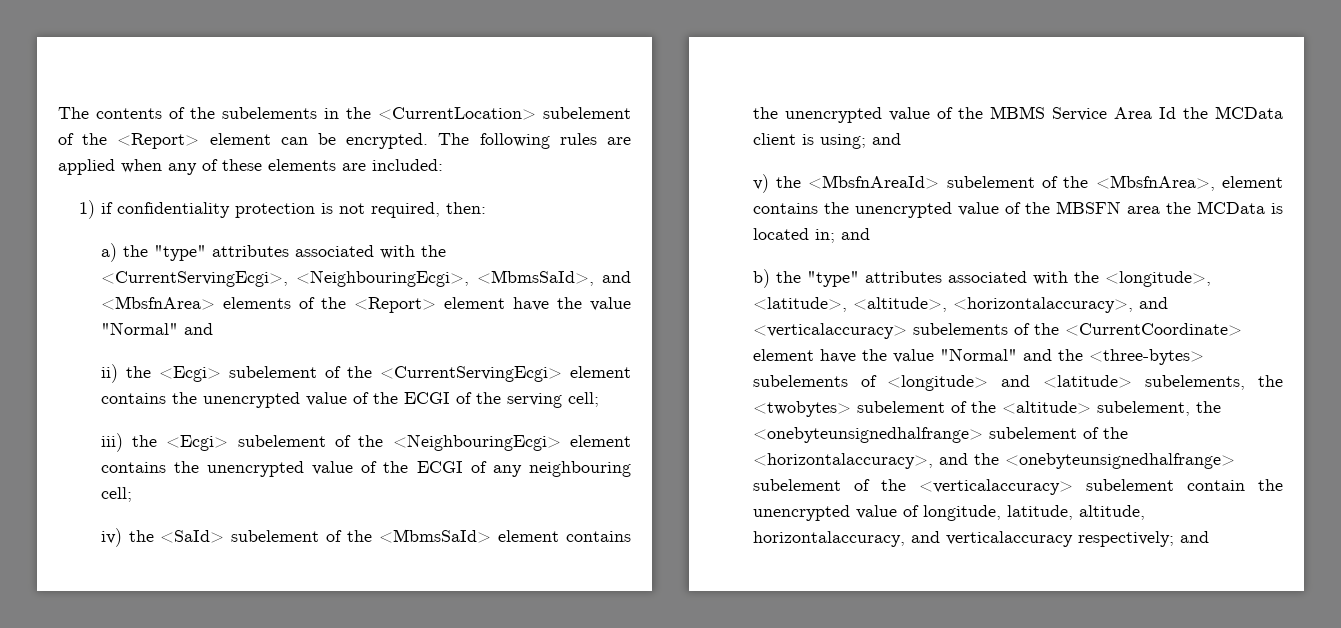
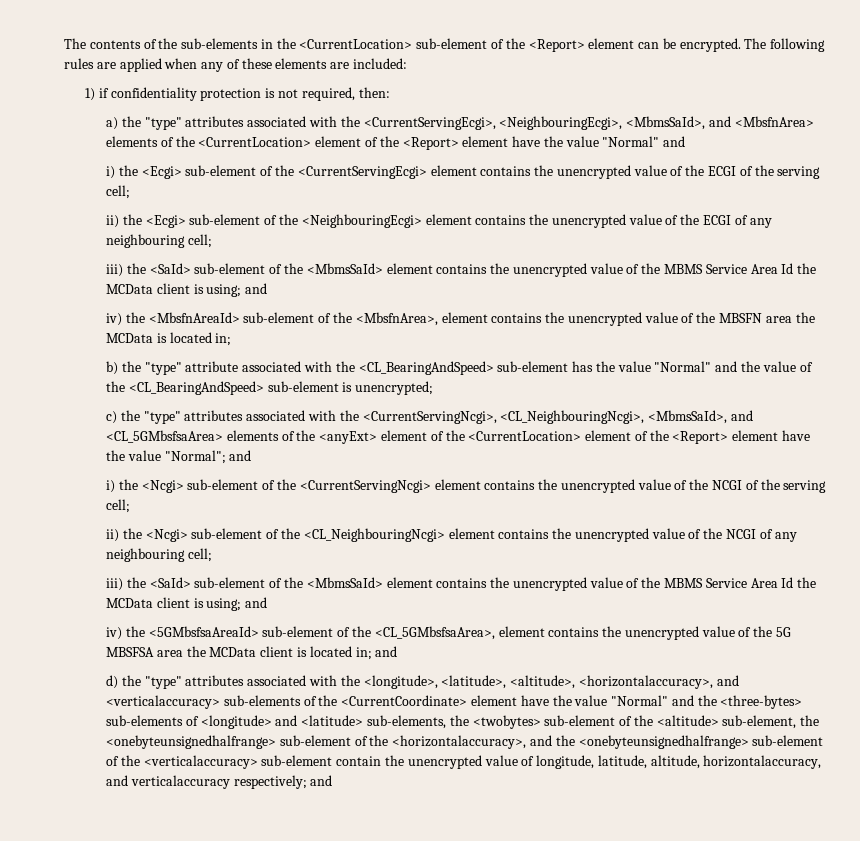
- The contents of the subelements in the <CurrentLocation> subelement of the <Report> element can be encrypted.
+ The contents of the sub-elements in the <CurrentLocation> sub-element of the <Report> element can be encrypted.
- a) the "type" attributes associated with the <CurrentServingEcgi>, <NeighbouringEcgi>, <MbmsSaId>, and <MbsfnArea> elements of the <Report> element have the value "Normal" and
+ a) the "type" attributes associated with the <CurrentServingEcgi>, <NeighbouringEcgi>, <MbmsSaId>, and <MbsfnArea> elements of the <CurrentLocation> element of the <Report> element have the value "Normal" and
- ii) the <Ecgi> subelement of the <CurrentServingEcgi> element contains the unencrypted value of the ECGI of the serving cell;
+ i) the <Ecgi> sub-element of the <CurrentServingEcgi> element contains the unencrypted value of the ECGI of the serving cell;
- iii) the <Ecgi> subelement of the <NeighbouringEcgi> element contains the unencrypted value of the ECGI of any neighbouring cell;
- iv) the <SaId> subelement of the <MbmsSaId> element contains the unencrypted value of the MBMS Service Area Id the MCData client is using; and
+ ii) the <Ecgi> sub-element of the <NeighbouringEcgi> element contains the unencrypted value of the ECGI of any neighbouring cell;
+ iii) the <SaId> sub-element of the <MbmsSaId> element contains the unencrypted value of the MBMS Service Area Id the MCData client is using; and
- v) the <MbsfnAreaId> subelement of the <MbsfnArea>, element contains the unencrypted value of the MBSFN area the MCData is located in; and
- b) the "type" attributes associated with the <longitude>, <latitude>, <altitude>, <horizontalaccuracy>, and <verticalaccuracy> subelements of the <CurrentCoordinate> element have the value "Normal" and the <three-bytes> subelements of <longitude> and <latitude> subelements, the <twobytes> subelement of the <altitude> subelement, the <onebyteunsignedhalfrange> subelement of the <horizontalaccuracy>, and the <onebyteunsignedhalfrange> subelement of the <verticalaccuracy> subelement contain the unencrypted value of longitude, latitude, altitude, horizontalaccuracy, and verticalaccuracy respectively;
+ iv) the <MbsfnAreaId> sub-element of the <MbsfnArea>, element contains the unencrypted value of the MBSFN area the MCData is located in;
+ b) the "type" attribute associated with the <CL_BearingAndSpeed> sub-element has the value "Normal" and the value of the <CL_BearingAndSpeed> sub-element is unencrypted;
+ c) the "type" attributes associated with the <CurrentServingNcgi>, <CL_NeighbouringNcgi>, <MbmsSaId>, and <CL_5GMbsfsaArea> elements of the <anyExt> element of the <CurrentLocation> element of the <Report> element have the value "Normal"; and
+ i) the <Ncgi> sub-element of the <CurrentServingNcgi> element contains the unencrypted value of the NCGI of the serving cell;
+ ii) the <Ncgi> sub-element of the <CL_NeighbouringNcgi> element contains the unencrypted value of the NCGI of any neighbouring cell;
+ iii) the <SaId> sub-element of the <MbmsSaId> element contains the unencrypted value of the MBMS Service Area Id the MCData client is using; and
+ iv) the <5GMbsfsaAreaId> sub-element of the <CL_5GMbsfsaArea>, element contains the unencrypted value of the 5G MBSFSA area the MCData client is located in; and
+ d) the "type" attributes associated with the <longitude>, <latitude>, <altitude>, <horizontalaccuracy>, and <verticalaccuracy> sub-elements of the <CurrentCoordinate> element have the value "Normal" and the <three-bytes> sub-elements of <longitude> and <latitude> sub-elements, the <twobytes> sub-element of the <altitude> sub-element, the <onebyteunsignedhalfrange> sub-element of the <horizontalaccuracy>, and the <onebyteunsignedhalfrange> sub-element of the <verticalaccuracy> sub-element contain the unencrypted value of longitude, latitude, altitude, horizontalaccuracy, and verticalaccuracy respectively;

